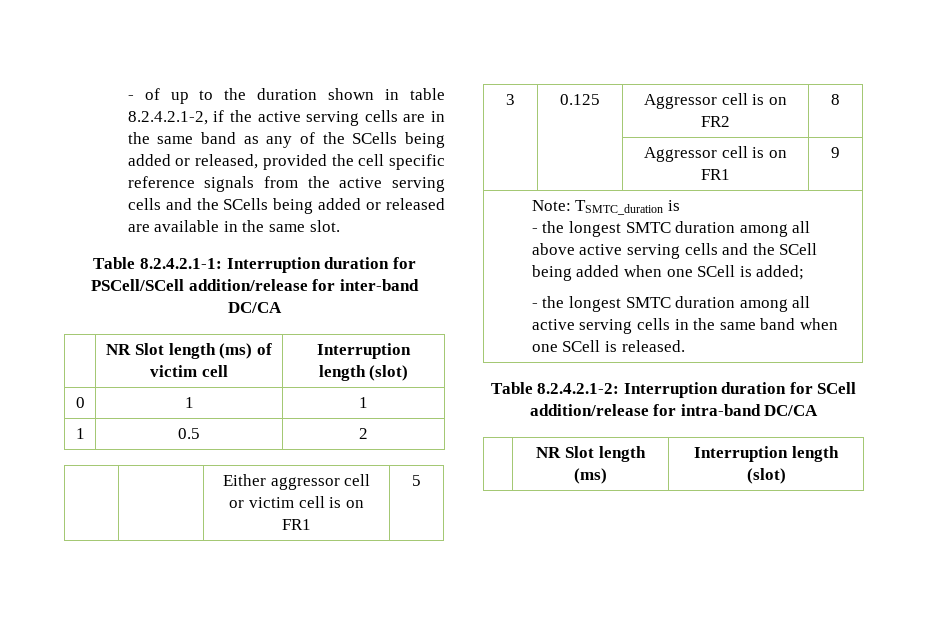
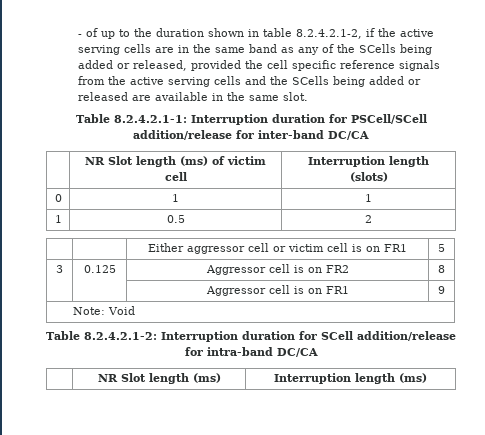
- | NR Slot length (ms) of victim cell | Interruption length (slot)
+ | NR Slot length (ms) of victim cell | Interruption length (slots)
- Note: TSMTC_duration is
- - the longest SMTC duration among all above active serving cells and the SCell being added when one SCell is added;
- - the longest SMTC duration among all active serving cells in the same band when one SCell is released.
+ Note: Void
- | NR Slot length (ms) | Interruption length (slot)
+ | NR Slot length (ms) | Interruption length (ms)

